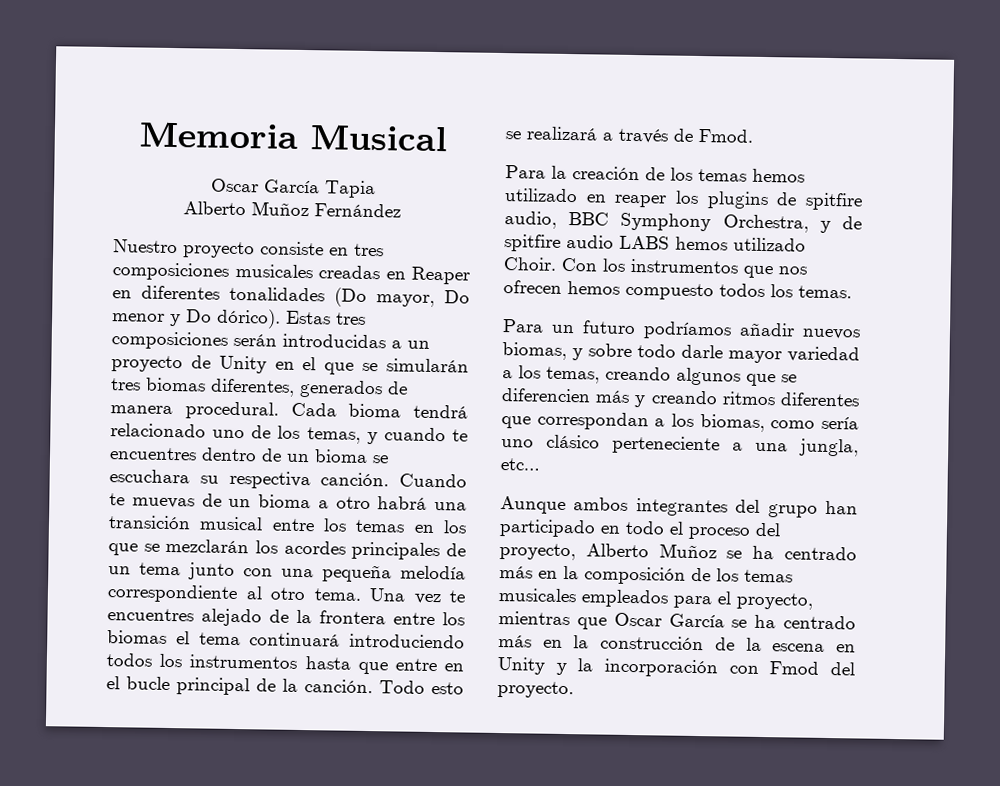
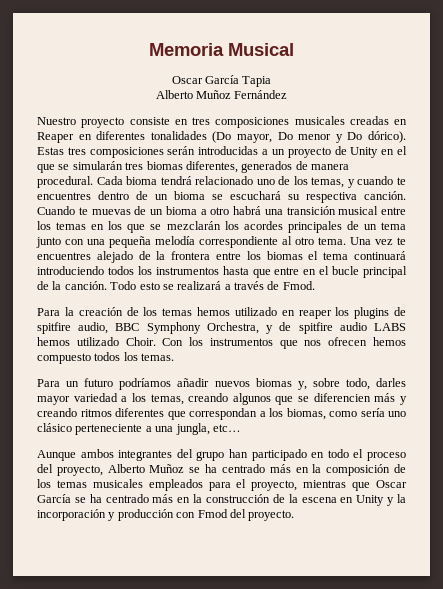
- Cada bioma tendrá relacionado uno de los temas, y cuando te encuentres dentro de un bioma se escuchara su respectiva canción.
+ Cada bioma tendrá relacionado uno de los temas, y cuando te encuentres dentro de un bioma se escuchará su respectiva canción.
- Para un futuro podríamos añadir nuevos biomas, y sobre todo darle mayor variedad a los temas, creando algunos que se diferencien más y creando ritmos diferentes que correspondan a los biomas, como sería uno clásico perteneciente a una jungla, etc…
+ Para un futuro podríamos añadir nuevos biomas y, sobre todo, darles mayor variedad a los temas, creando algunos que se diferencien más y creando ritmos diferentes que correspondan a los biomas, como sería uno clásico perteneciente a una jungla, etc…
- Aunque ambos integrantes del grupo han participado en todo el proceso del proyecto, Alberto Muñoz se ha centrado más en la composición de los temas musicales empleados para el proyecto, mientras que Oscar García se ha centrado más en la construcción de la escena en Unity y la incorporación con Fmod del proyecto.
+ Aunque ambos integrantes del grupo han participado en todo el proceso del proyecto, Alberto Muñoz se ha centrado más en la composición de los temas musicales empleados para el proyecto, mientras que Oscar García se ha centrado más en la construcción de la escena en Unity y la incorporación y producción con Fmod del proyecto.

